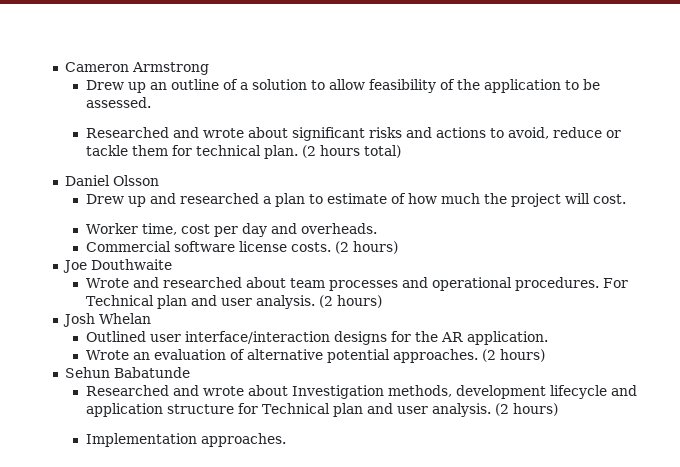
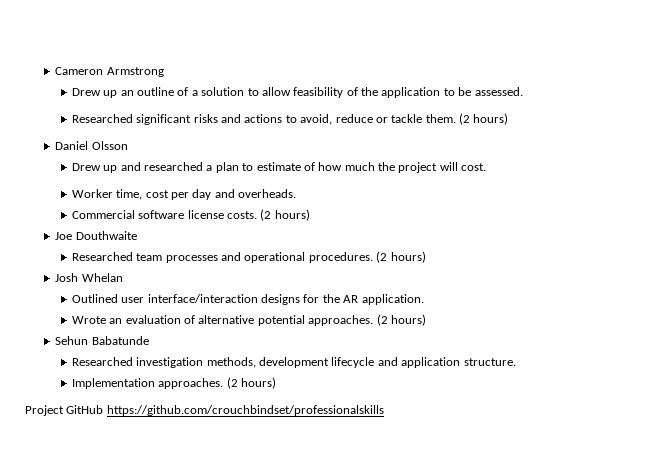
- Researched and wrote about significant risks and actions to avoid, reduce or tackle them for technical plan. (2 hours total)
+ Researched significant risks and actions to avoid, reduce or tackle them. (2 hours)
- Wrote and researched about team processes and operational procedures.
+ Researched team processes and operational procedures.
- For Technical plan and user analysis.
- Researched and wrote about Investigation methods, development lifecycle and application structure for Technical plan and user analysis. (2 hours)
- Implementation approaches.
+ Researched investigation methods, development lifecycle and application structure.
+ Implementation approaches. (2 hours)
+ Project GitHub https://github.com/crouchbindset/professionalskills

